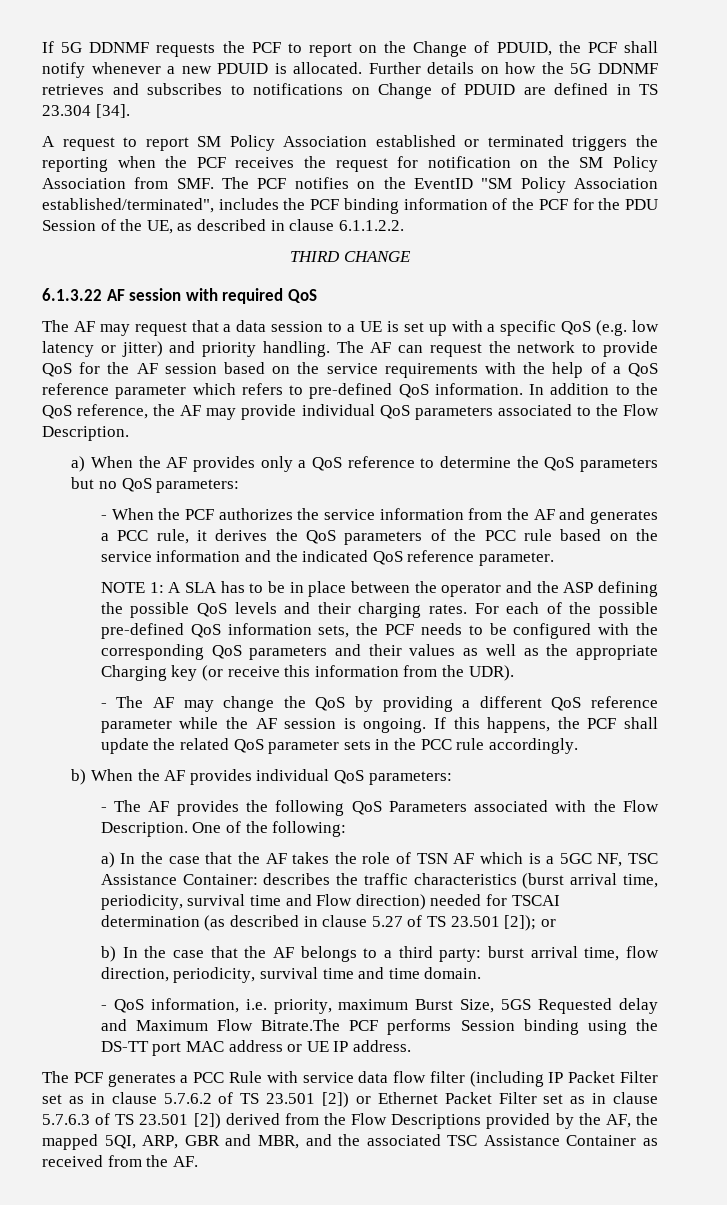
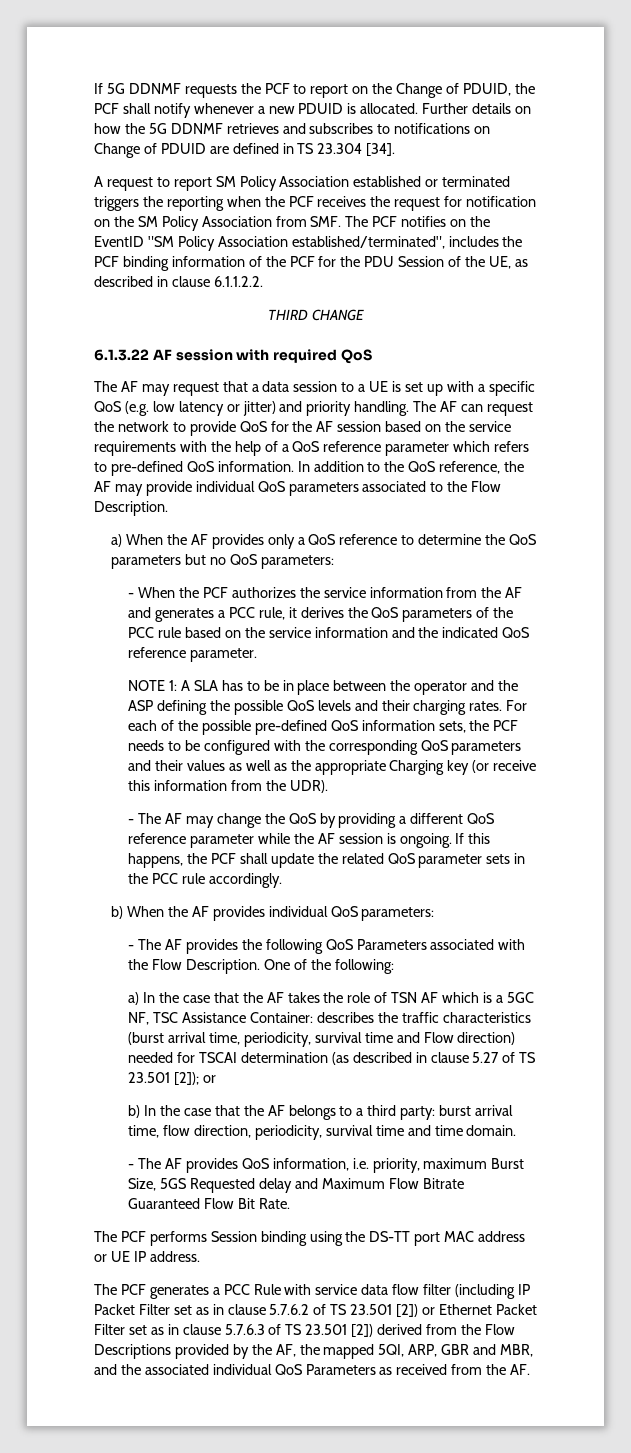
- - QoS information, i.e. priority, maximum Burst Size, 5GS Requested delay and Maximum Flow Bitrate.The PCF performs Session binding using the DS-TT port MAC address or UE IP address.
+ - The AF provides QoS information, i.e. priority, maximum Burst Size, 5GS Requested delay and Maximum Flow Bitrate Guaranteed Flow Bit Rate.
+ The PCF performs Session binding using the DS-TT port MAC address or UE IP address.
- The PCF generates a PCC Rule with service data flow filter (including IP Packet Filter set as in clause 5.7.6.2 of TS 23.501 [2]) or Ethernet Packet Filter set as in clause 5.7.6.3 of TS 23.501 [2]) derived from the Flow Descriptions provided by the AF, the mapped 5QI, ARP, GBR and MBR, and the associated TSC Assistance Container as received from the AF.
+ The PCF generates a PCC Rule with service data flow filter (including IP Packet Filter set as in clause 5.7.6.2 of TS 23.501 [2]) or Ethernet Packet Filter set as in clause 5.7.6.3 of TS 23.501 [2]) derived from the Flow Descriptions provided by the AF, the mapped 5QI, ARP, GBR and MBR, and the associated individual QoS Parameters as received from the AF.

